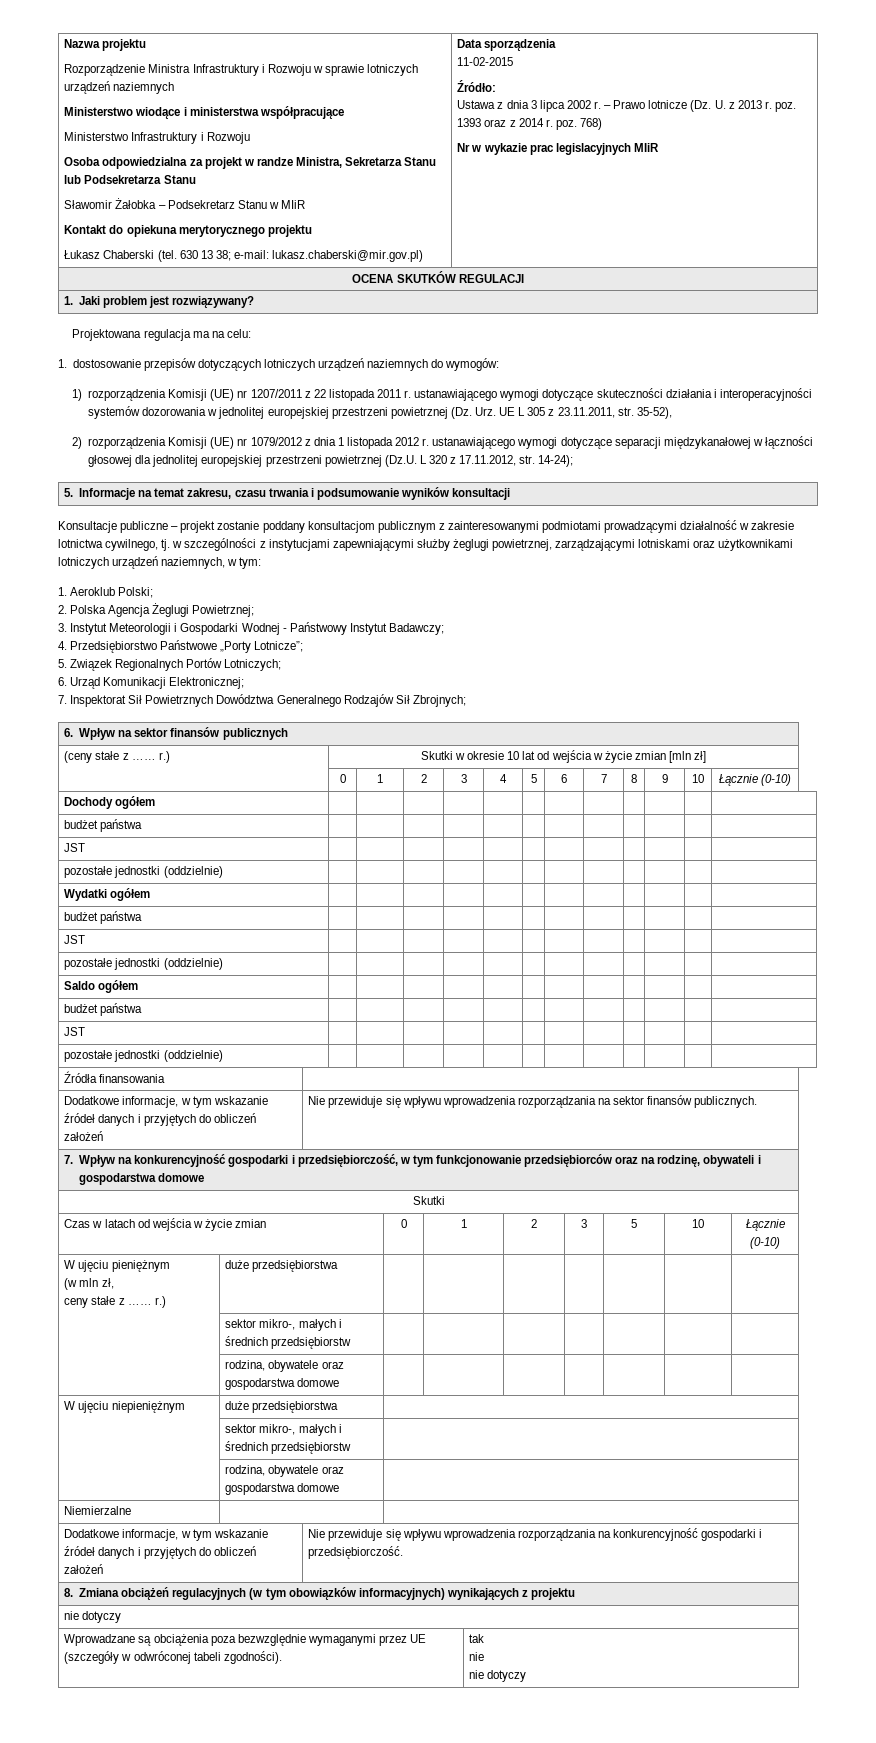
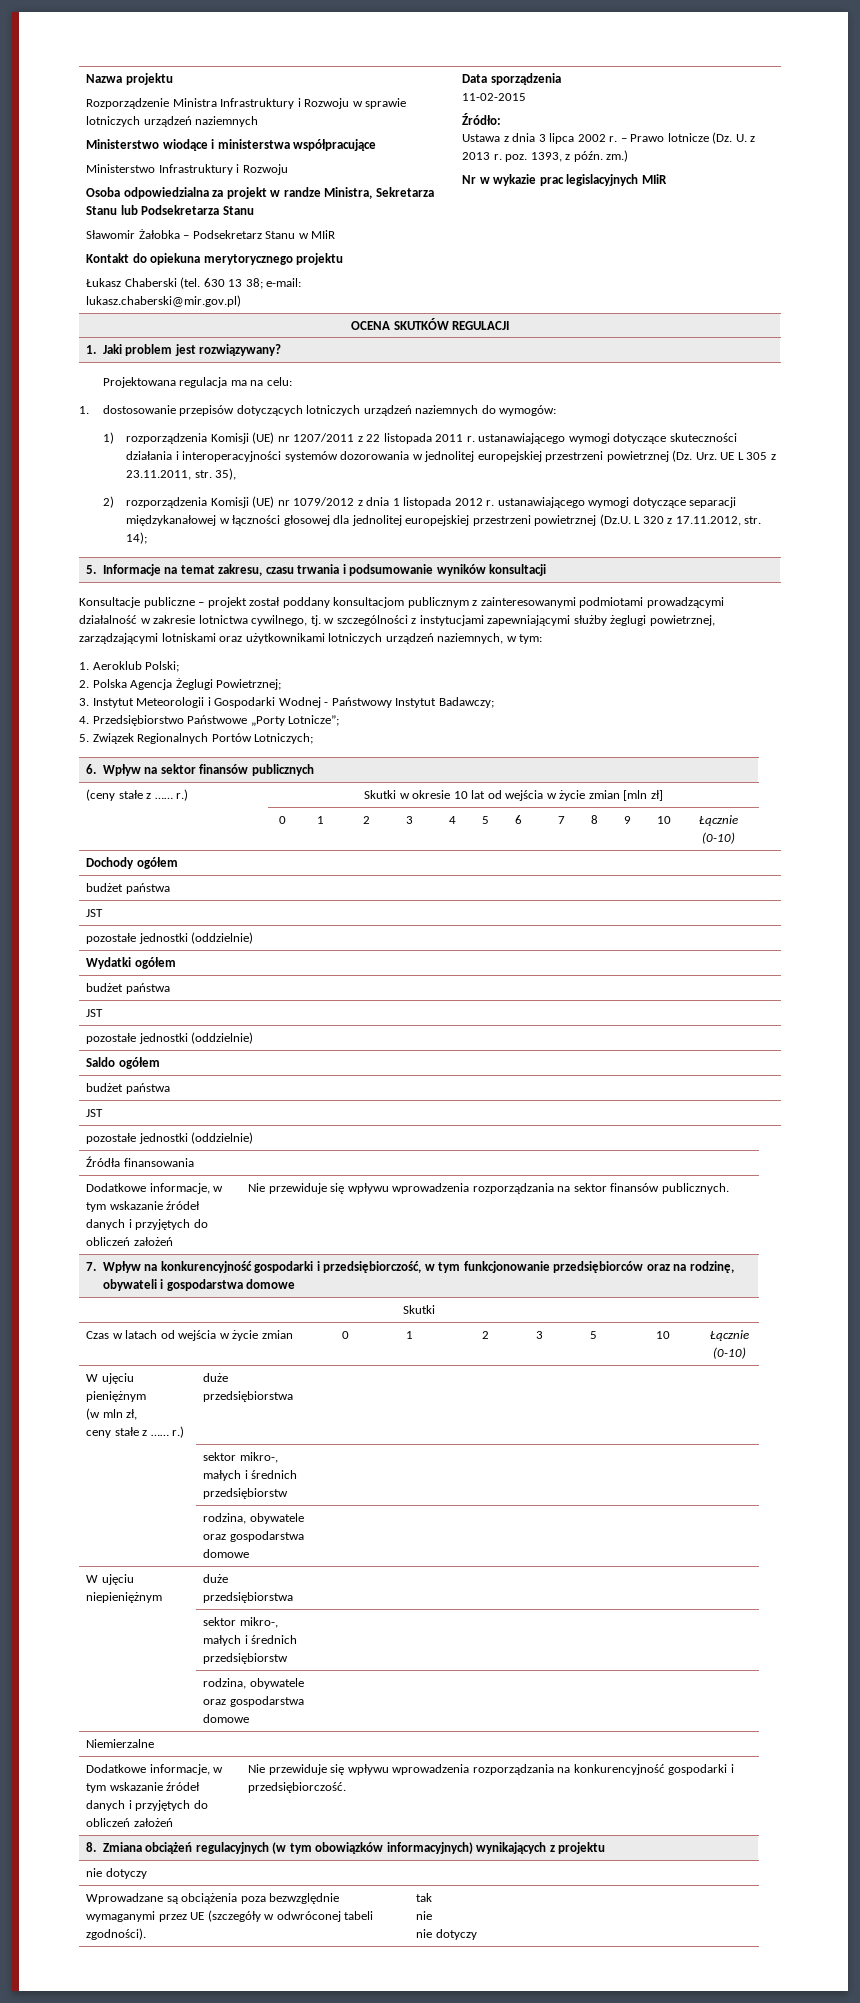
- – Prawo lotnicze (Dz. U. z 2013 r. poz. 1393 oraz z 2014 r. poz. 768)
+ – Prawo lotnicze (Dz. U. z 2013 r. poz. 1393, z późn. zm.)
- 1) rozporządzenia Komisji (UE) nr 1207/2011 z 22 listopada 2011 r. ustanawiającego wymogi dotyczące skuteczności działania i interoperacyjności systemów dozorowania w jednolitej europejskiej przestrzeni powietrznej (Dz. Urz. UE L 305 z 23.11.2011, str. 35-52),
+ 1) rozporządzenia Komisji (UE) nr 1207/2011 z 22 listopada 2011 r. ustanawiającego wymogi dotyczące skuteczności działania i interoperacyjności systemów dozorowania w jednolitej europejskiej przestrzeni powietrznej (Dz. Urz. UE L 305 z 23.11.2011, str. 35),
- 2) rozporządzenia Komisji (UE) nr 1079/2012 z dnia 1 listopada 2012 r. ustanawiającego wymogi dotyczące separacji międzykanałowej w łączności głosowej dla jednolitej europejskiej przestrzeni powietrznej (Dz.U. L 320 z 17.11.2012, str. 14-24);
+ 2) rozporządzenia Komisji (UE) nr 1079/2012 z dnia 1 listopada 2012 r. ustanawiającego wymogi dotyczące separacji międzykanałowej w łączności głosowej dla jednolitej europejskiej przestrzeni powietrznej (Dz.U. L 320 z 17.11.2012, str. 14);
- Konsultacje publiczne – projekt zostanie poddany konsultacjom publicznym z zainteresowanymi podmiotami prowadzącymi działalność w zakresie lotnictwa cywilnego, tj. w szczególności z instytucjami zapewniającymi służby żeglugi powietrznej, zarządzającymi lotniskami oraz użytkownikami lotniczych urządzeń naziemnych, w tym:
+ Konsultacje publiczne – projekt został poddany konsultacjom publicznym z zainteresowanymi podmiotami prowadzącymi działalność w zakresie lotnictwa cywilnego, tj. w szczególności z instytucjami zapewniającymi służby żeglugi powietrznej, zarządzającymi lotniskami oraz użytkownikami lotniczych urządzeń naziemnych, w tym:
- 6. Urząd Komunikacji Elektronicznej;
- 7. Inspektorat Sił Powietrznych Dowództwa Generalnego Rodzajów Sił Zbrojnych;

